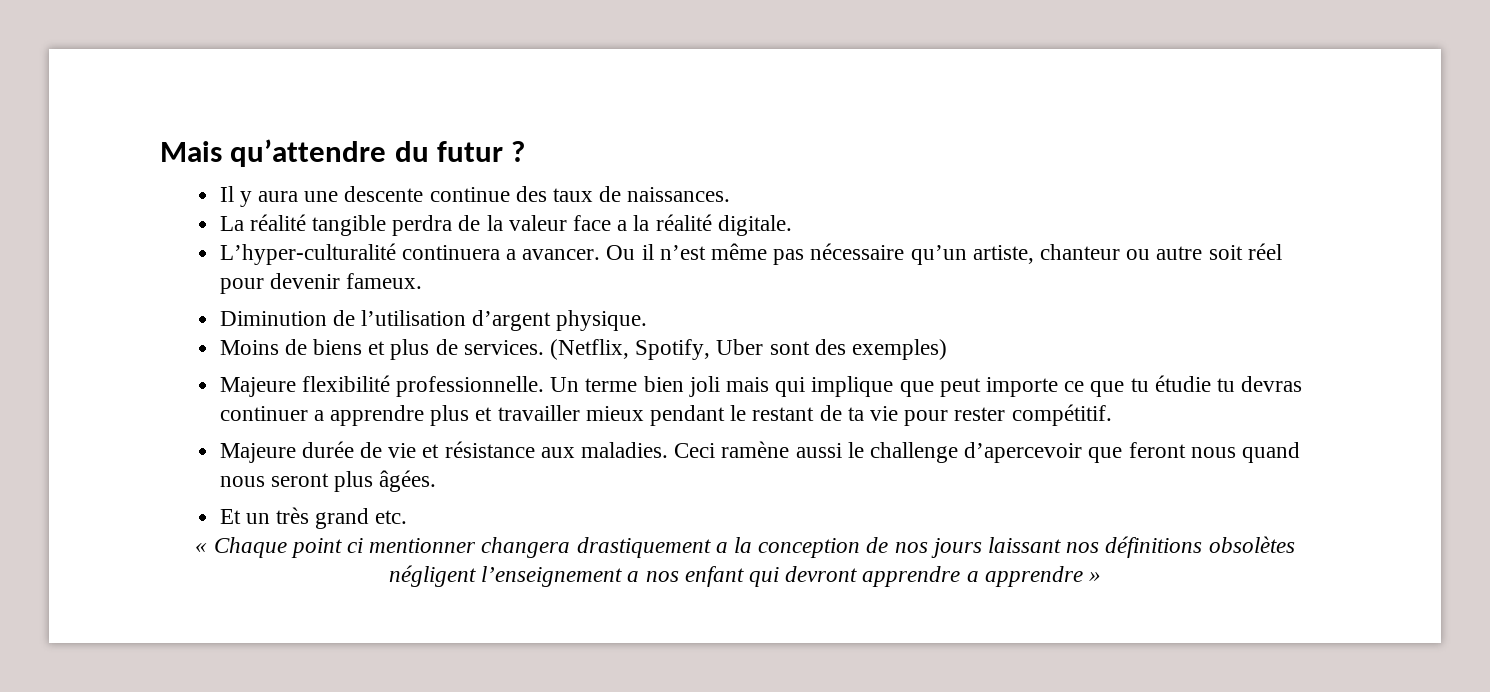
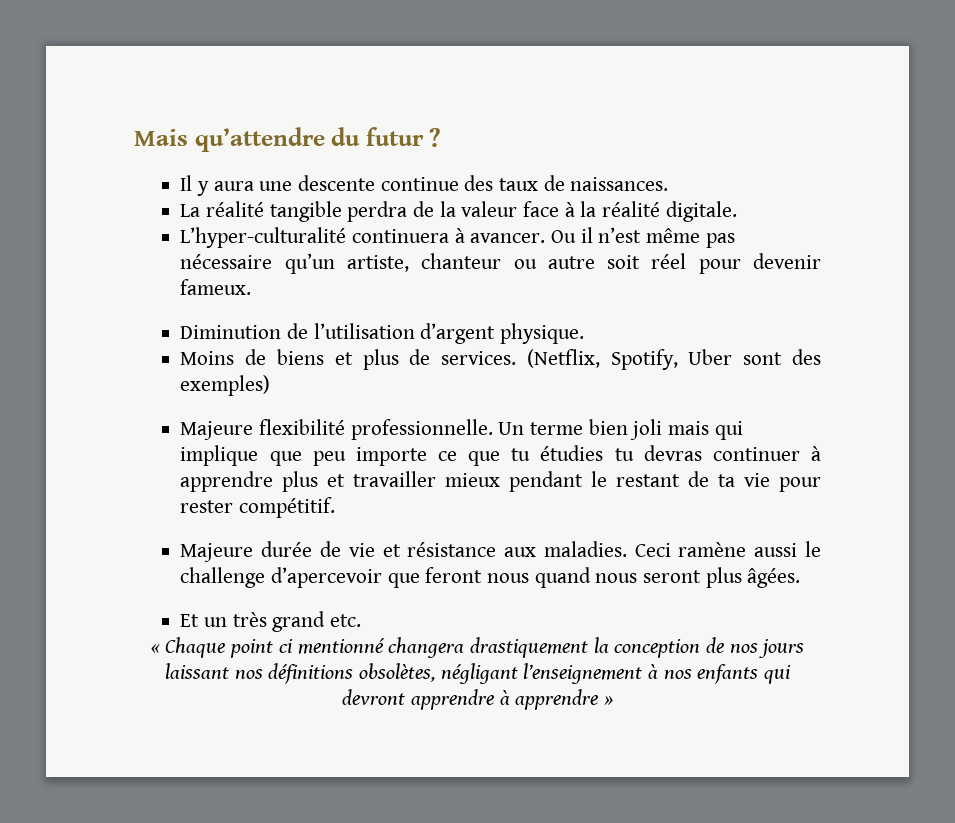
- La réalité tangible perdra de la valeur face a la réalité digitale.
+ La réalité tangible perdra de la valeur face à la réalité digitale.
- L’hyper-culturalité continuera a avancer.
+ L’hyper-culturalité continuera à avancer.
- Un terme bien joli mais qui implique que peut importe ce que tu étudie tu devras continuer a apprendre plus et travailler mieux pendant le restant de ta vie pour rester compétitif.
+ Un terme bien joli mais qui implique que peu importe ce que tu étudies tu devras continuer à apprendre plus et travailler mieux pendant le restant de ta vie pour rester compétitif.
- « Chaque point ci mentionner changera drastiquement a la conception de nos jours laissant nos définitions obsolètes négligent l’enseignement a nos enfant qui devront apprendre a apprendre »
+ « Chaque point ci mentionné changera drastiquement la conception de nos jours laissant nos définitions obsolètes, négligant l’enseignement à nos enfants qui devront apprendre à apprendre »

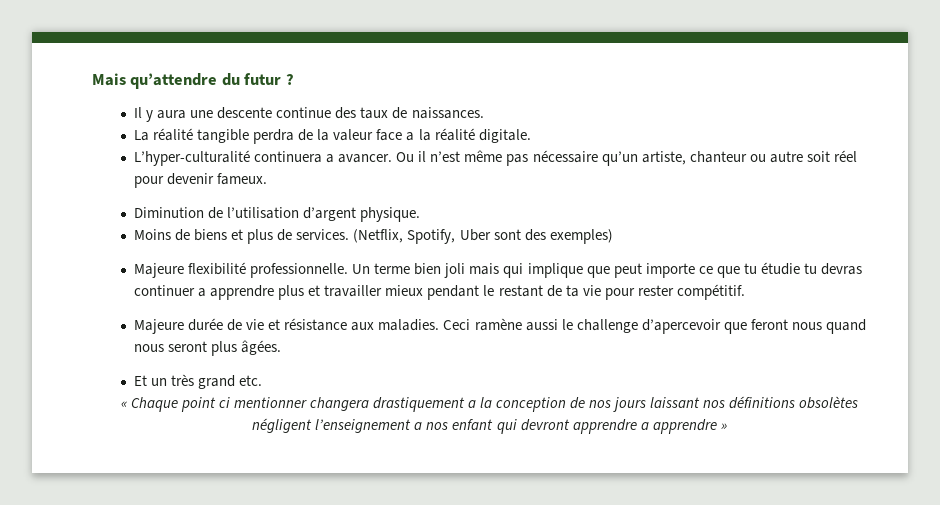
- La réalité tangible perdra de la valeur face à la réalité digitale.
+ La réalité tangible perdra de la valeur face a la réalité digitale.
- L’hyper-culturalité continuera à avancer.
+ L’hyper-culturalité continuera a avancer.
- Un terme bien joli mais qui implique que peu importe ce que tu étudies tu devras continuer à apprendre plus et travailler mieux pendant le restant de ta vie pour rester compétitif.
+ Un terme bien joli mais qui implique que peut importe ce que tu étudie tu devras continuer a apprendre plus et travailler mieux pendant le restant de ta vie pour rester compétitif.
- « Chaque point ci mentionné changera drastiquement la conception de nos jours laissant nos définitions obsolètes, négligant l’enseignement à nos enfants qui devront apprendre à apprendre »
+ « Chaque point ci mentionner changera drastiquement a la conception de nos jours laissant nos définitions obsolètes négligent l’enseignement a nos enfant qui devront apprendre a apprendre »

